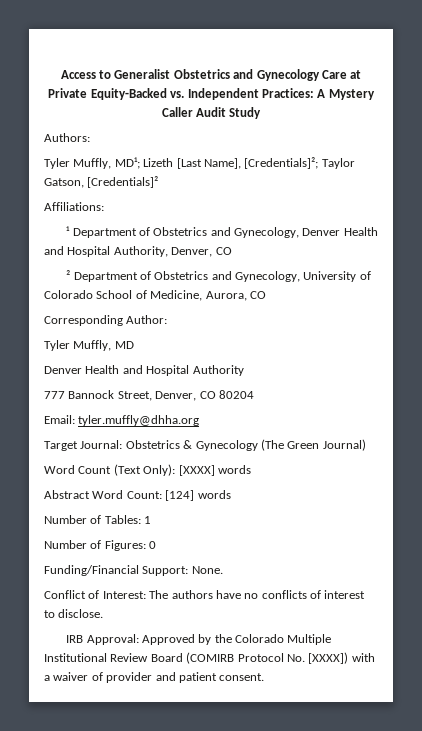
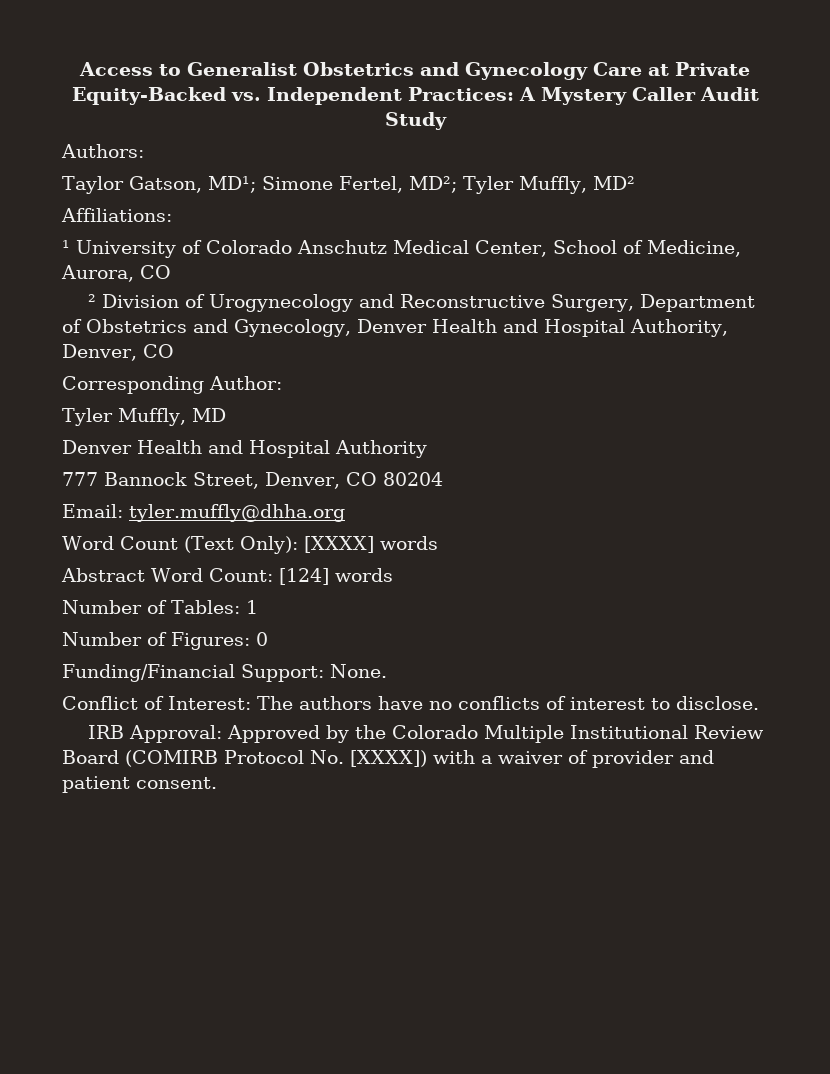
- Tyler Muffly, MD¹; Lizeth [Last Name], [Credentials]²; Taylor Gatson, [Credentials]²
+ Taylor Gatson, MD¹; Simone Fertel, MD²; Tyler Muffly, MD²
  Affiliations:
- ¹ Department of Obstetrics and Gynecology, Denver Health and Hospital Authority, Denver, CO
+ ¹ University of Colorado Anschutz Medical Center, School of Medicine, Aurora, CO
+ ² Division of Urogynecology and Reconstructive Surgery, Department of Obstetrics and Gynecology, Denver Health and Hospital Authority, Denver, CO
- ² Department of Obstetrics and Gynecology, University of Colorado School of Medicine, Aurora, CO
- Target Journal: Obstetrics & Gynecology (The Green Journal)

